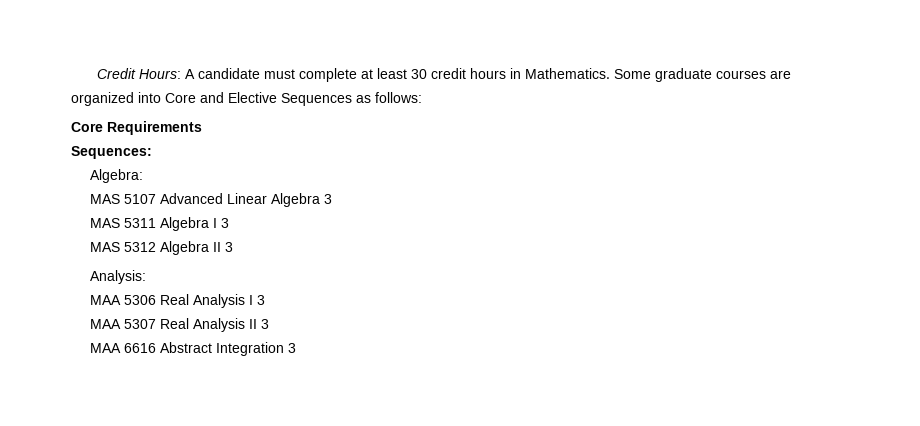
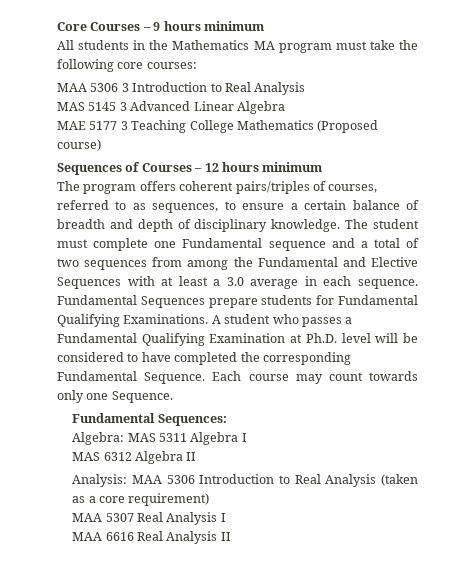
- Credit Hours: A candidate must complete at least 30 credit hours in Mathematics. Some graduate courses are organized into Core and Elective Sequences as follows:
- Core Requirements
- Sequences:
- Algebra:
- MAS 5107 Advanced Linear Algebra 3
- MAS 5311 Algebra I 3
- MAS 5312 Algebra II 3
+ Core Courses – 9 hours minimum
+ All students in the Mathematics MA program must take the following core courses:
+ MAA 5306 3 Introduction to Real Analysis
+ MAS 5145 3 Advanced Linear Algebra
+ MAE 5177 3 Teaching College Mathematics (Proposed course)
+ Sequences of Courses – 12 hours minimum
+ The program offers coherent pairs/triples of courses, referred to as sequences, to ensure a certain balance of breadth and depth of disciplinary knowledge. The student must complete one Fundamental sequence and a total of two sequences from among the Fundamental and Elective Sequences with at least a 3.0 average in each sequence. Fundamental Sequences prepare students for Fundamental Qualifying Examinations. A student who passes a Fundamental Qualifying Examination at Ph.D. level will be considered to have completed the corresponding Fundamental Sequence. Each course may count towards only one Sequence.
+ Fundamental Sequences:
+ Algebra: MAS 5311 Algebra I
+ MAS 6312 Algebra II
- Analysis:
- MAA 5306 Real Analysis I 3
+ Analysis: MAA 5306 Introduction to Real Analysis (taken as a core requirement)
- MAA 5307 Real Analysis II 3
+ MAA 5307 Real Analysis I
- MAA 6616 Abstract Integration 3
+ MAA 6616 Real Analysis II

